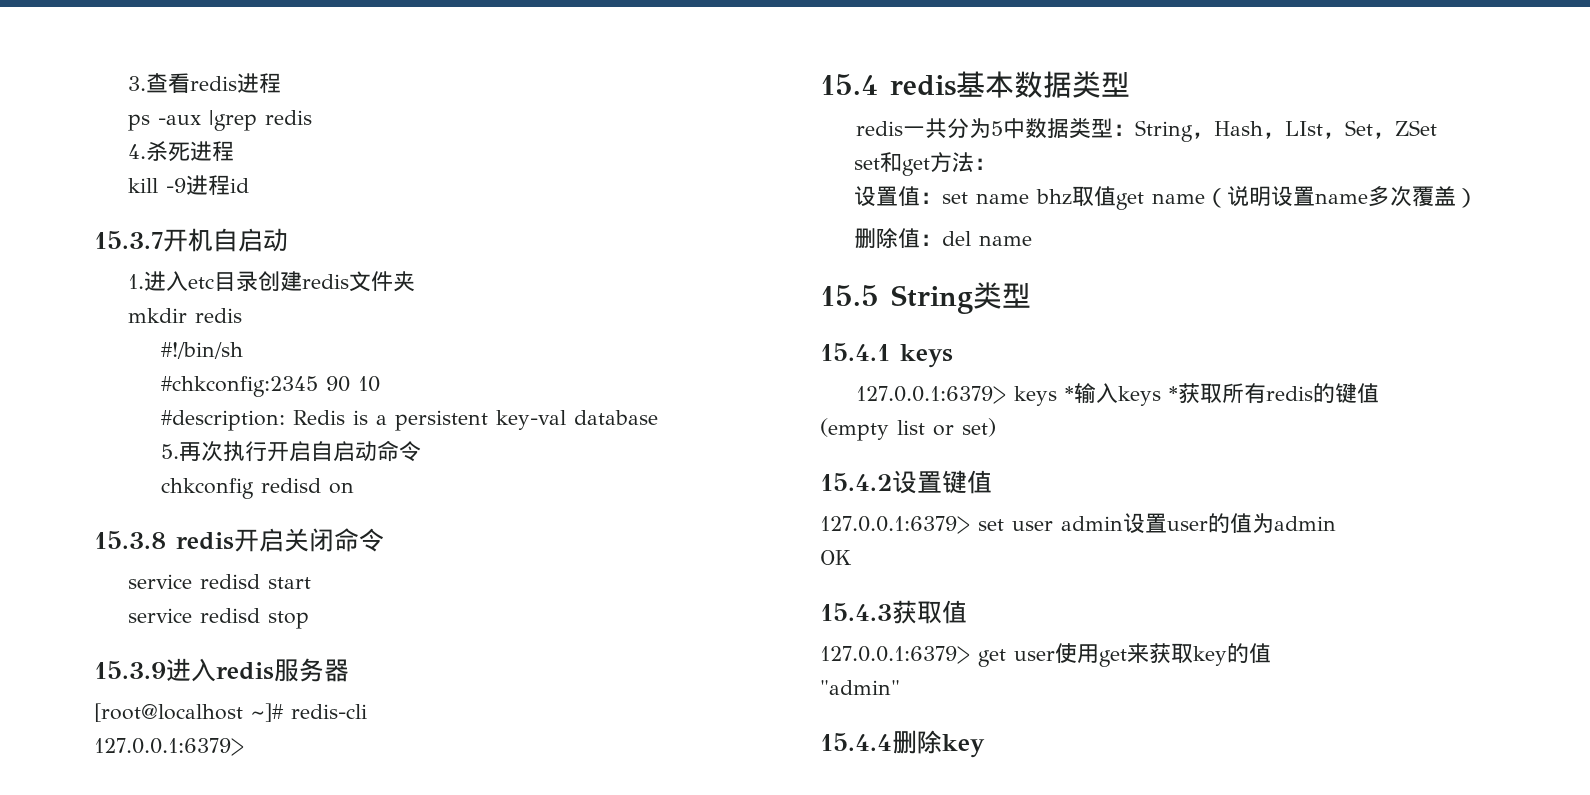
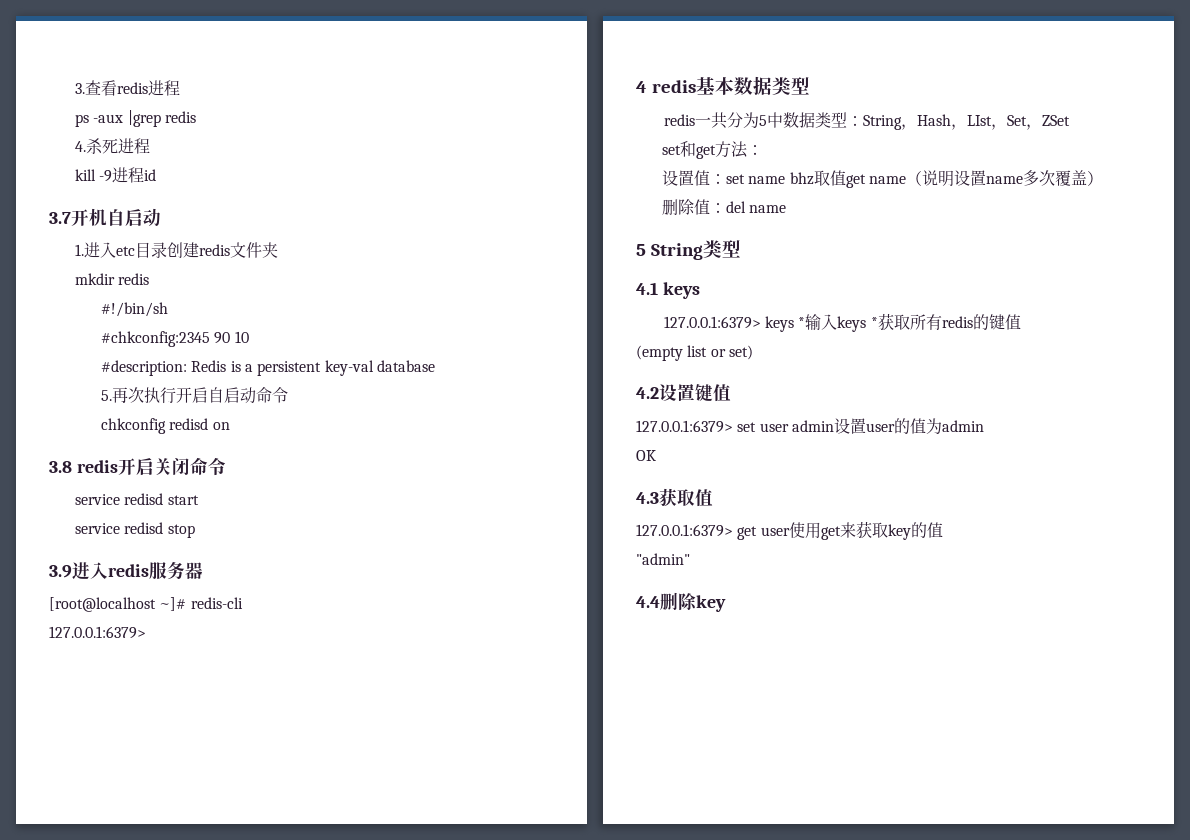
- 15.3.7开机自启动
+ 3.7开机自启动
- 15.3.8 redis开启关闭命令
+ 3.8 redis开启关闭命令
- 15.3.9进入redis服务器
+ 3.9进入redis服务器
- 15.4 redis基本数据类型
+ 4 redis基本数据类型
- 15.5 String类型
+ 5 String类型
- 15.4.1 keys
+ 4.1 keys
- 15.4.2设置键值
+ 4.2设置键值
- 15.4.3获取值
+ 4.3获取值
- 15.4.4删除key
+ 4.4删除key

